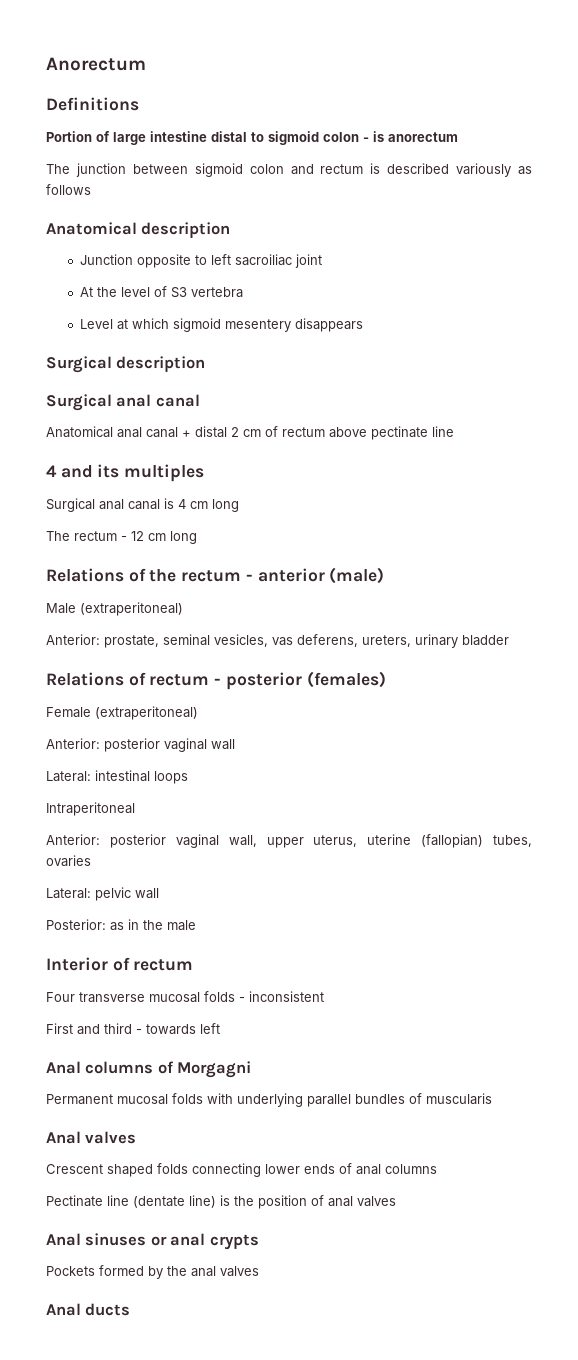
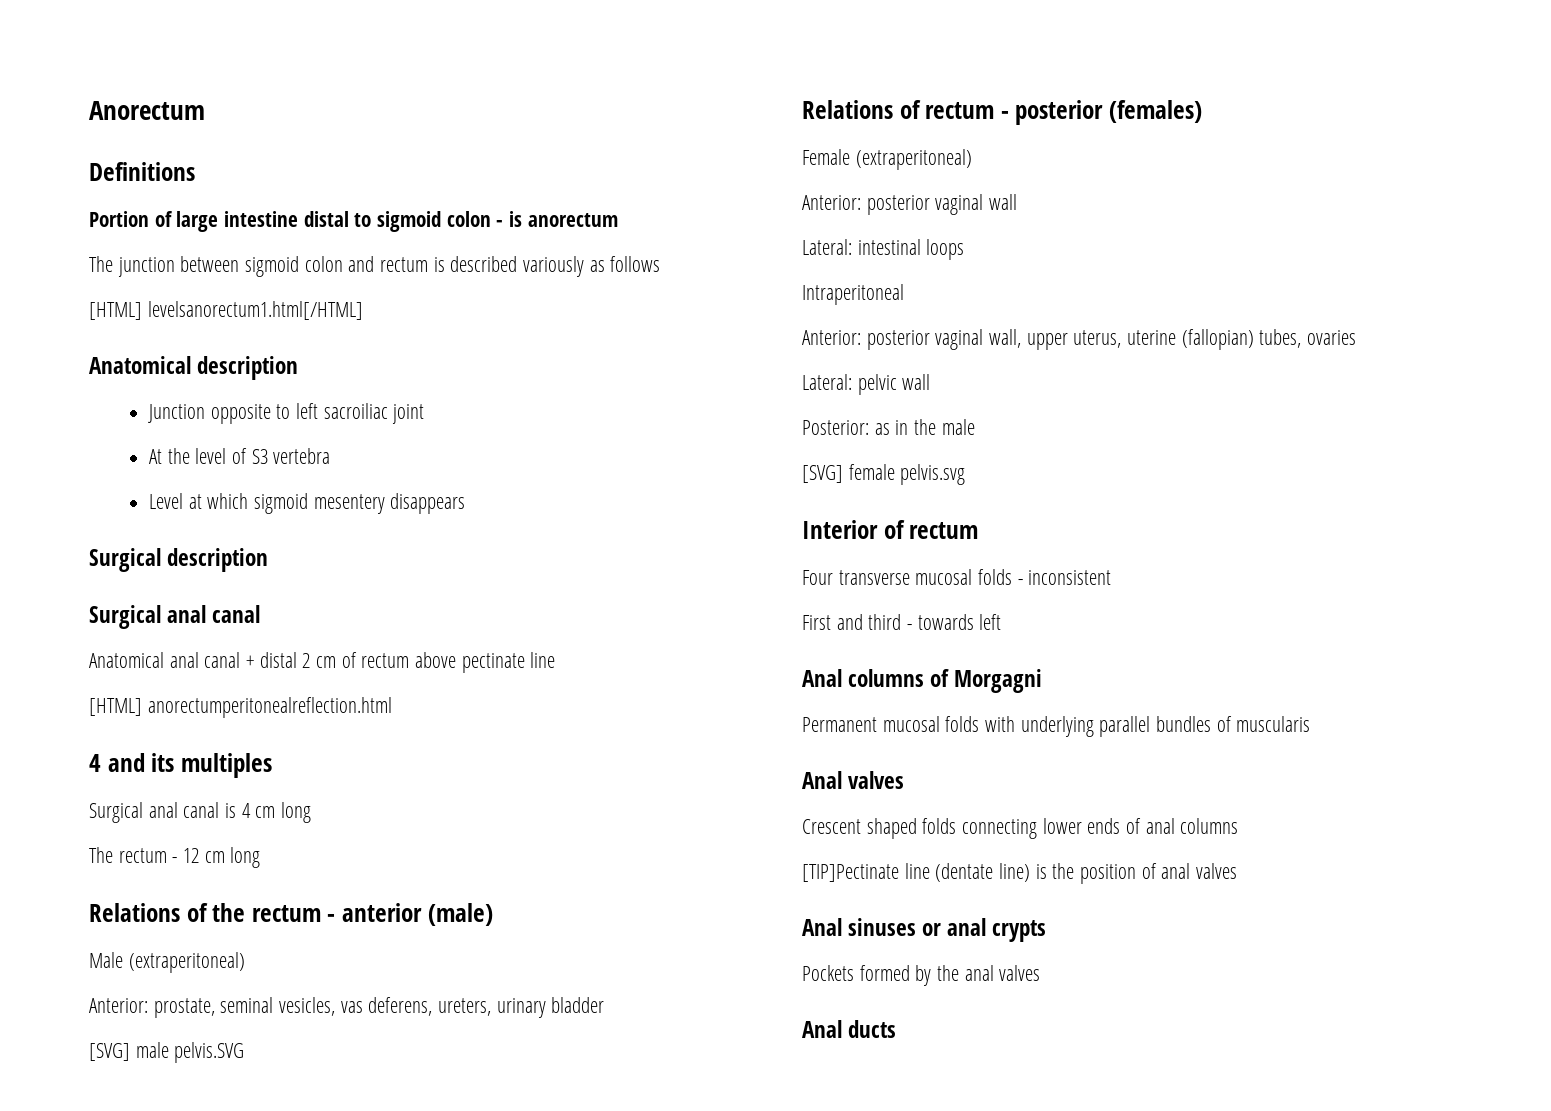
+ [HTML] levelsanorectum1.html[/HTML]
+ [HTML] anorectumperitonealreflection.html
+ [SVG] male pelvis.SVG
+ [SVG] female pelvis.svg
- Pectinate line (dentate line) is the position of anal valves
+ [TIP]Pectinate line (dentate line) is the position of anal valves

